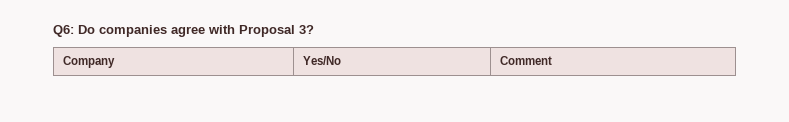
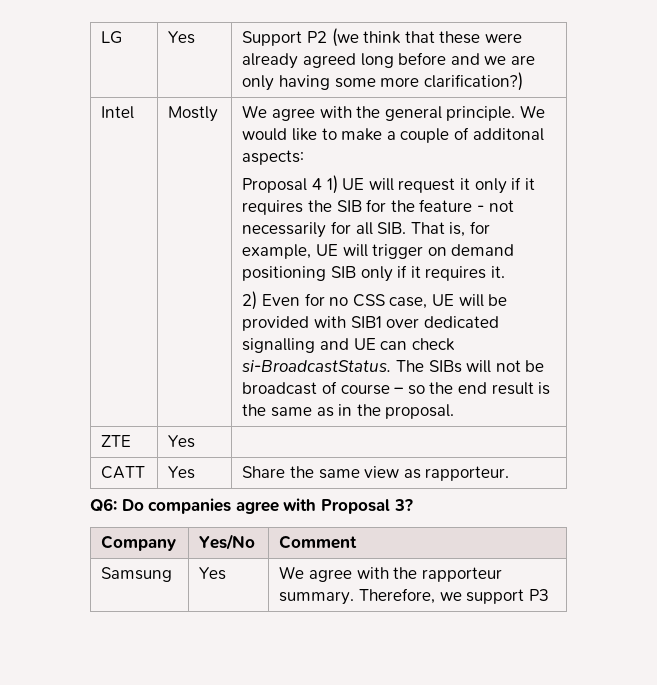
+ LG | Yes | Support P2 (we think that these were already agreed long before and we are only having some more clarification?)
+ Intel | Mostly | We agree with the general principle. We would like to make a couple of additonal aspects:
+ Proposal 4 1) UE will request it only if it requires the SIB for the feature - not necessarily for all SIB. That is, for example, UE will trigger on demand positioning SIB only if it requires it.
+ 2) Even for no CSS case, UE will be provided with SIB1 over dedicated signalling and UE can check si-BroadcastStatus. The SIBs will not be broadcast of course – so the end result is the same as in the proposal.
+ ZTE | Yes |
+ CATT | Yes | Share the same view as rapporteur.
+ Samsung | Yes | We agree with the rapporteur summary. Therefore, we support P3

